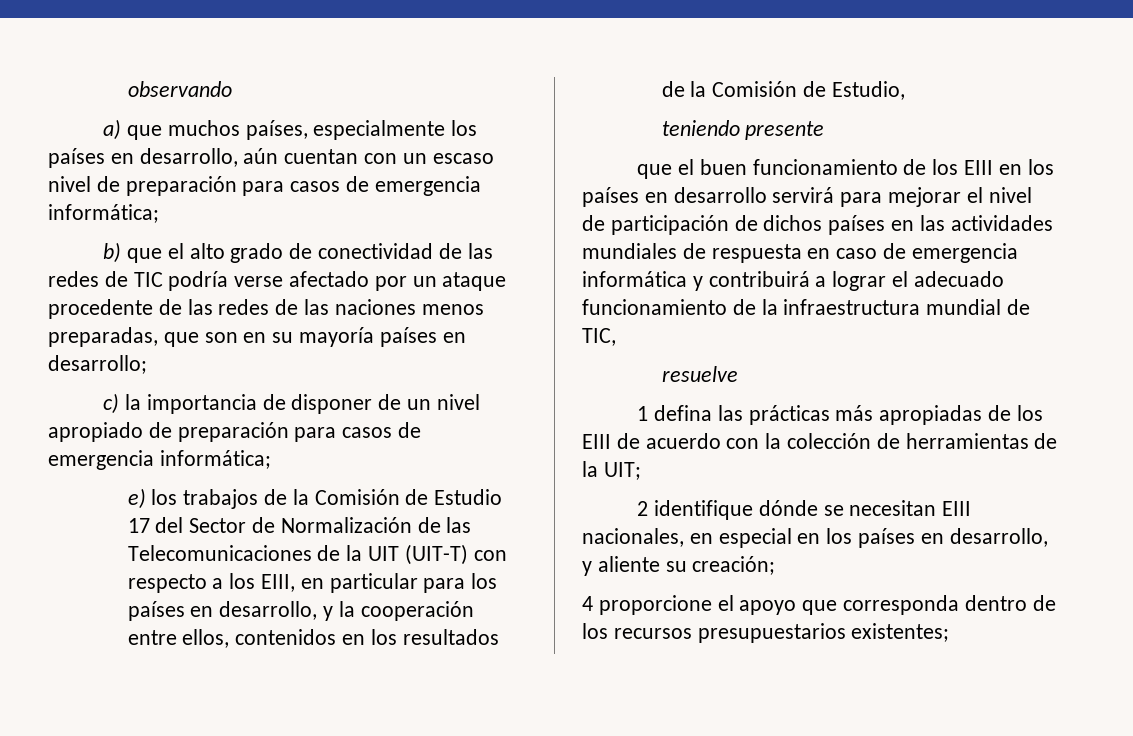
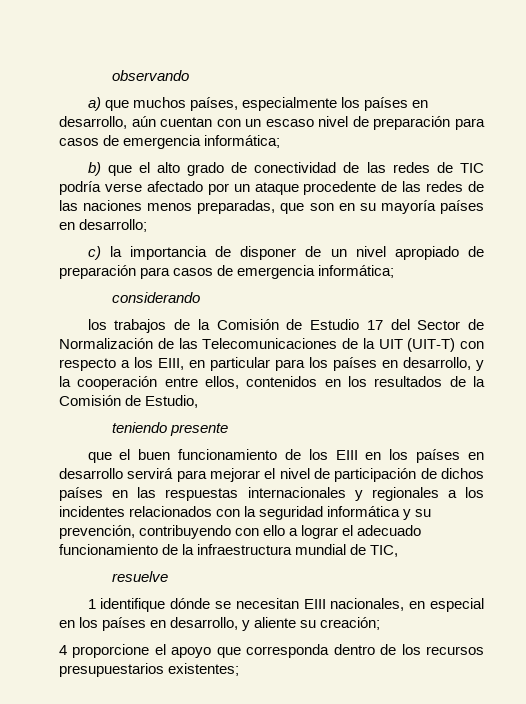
- e) los trabajos de la Comisión de Estudio 17 del Sector de Normalización de las Telecomunicaciones de la UIT (UIT-T) con respecto a los EIII, en particular para los países en desarrollo, y la cooperación entre ellos, contenidos en los resultados de la Comisión de Estudio,
+ considerando
+ los trabajos de la Comisión de Estudio 17 del Sector de Normalización de las Telecomunicaciones de la UIT (UIT-T) con respecto a los EIII, en particular para los países en desarrollo, y la cooperación entre ellos, contenidos en los resultados de la Comisión de Estudio,
- que el buen funcionamiento de los EIII en los países en desarrollo servirá para mejorar el nivel de participación de dichos países en las actividades mundiales de respuesta en caso de emergencia informática y contribuirá a lograr el adecuado funcionamiento de la infraestructura mundial de TIC,
+ que el buen funcionamiento de los EIII en los países en desarrollo servirá para mejorar el nivel de participación de dichos países en las respuestas internacionales y regionales a los incidentes relacionados con la seguridad informática y su prevención, contribuyendo con ello a lograr el adecuado funcionamiento de la infraestructura mundial de TIC,
- 1 defina las prácticas más apropiadas de los EIII de acuerdo con la colección de herramientas de la UIT;
- 2 identifique dónde se necesitan EIII nacionales, en especial en los países en desarrollo, y aliente su creación;
+ 1 identifique dónde se necesitan EIII nacionales, en especial en los países en desarrollo, y aliente su creación;

